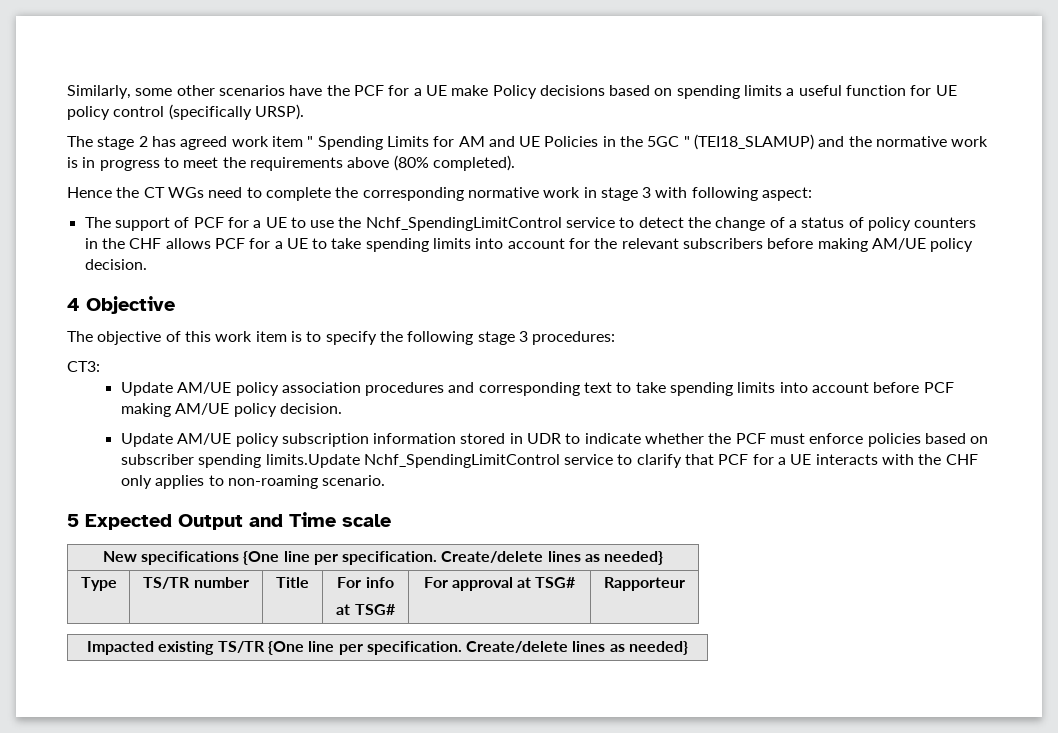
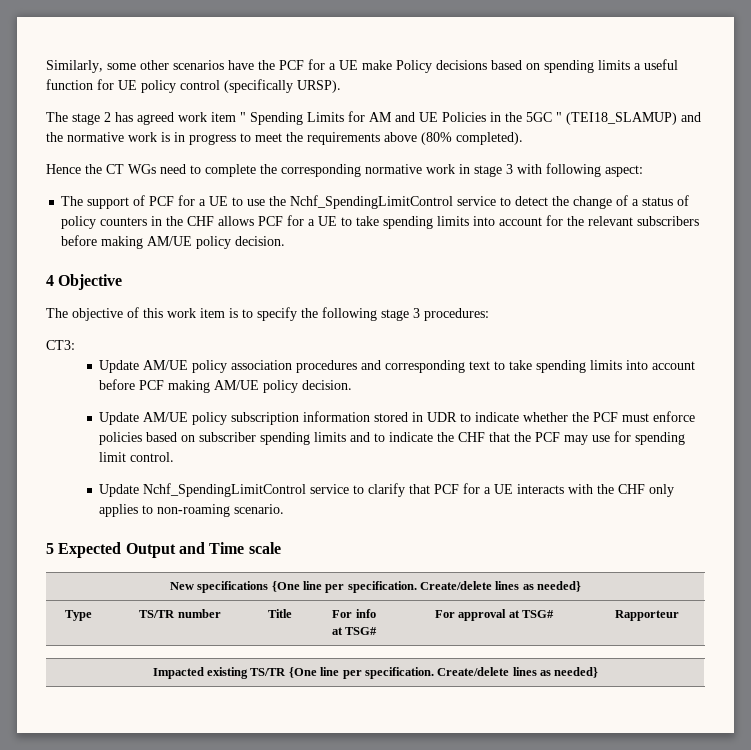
- Update AM/UE policy subscription information stored in UDR to indicate whether the PCF must enforce policies based on subscriber spending limits.Update Nchf_SpendingLimitControl service to clarify that PCF for a UE interacts with the CHF only applies to non-roaming scenario.
+ Update AM/UE policy subscription information stored in UDR to indicate whether the PCF must enforce policies based on subscriber spending limits and to indicate the CHF that the PCF may use for spending limit control.
+ Update Nchf_SpendingLimitControl service to clarify that PCF for a UE interacts with the CHF only applies to non-roaming scenario.

